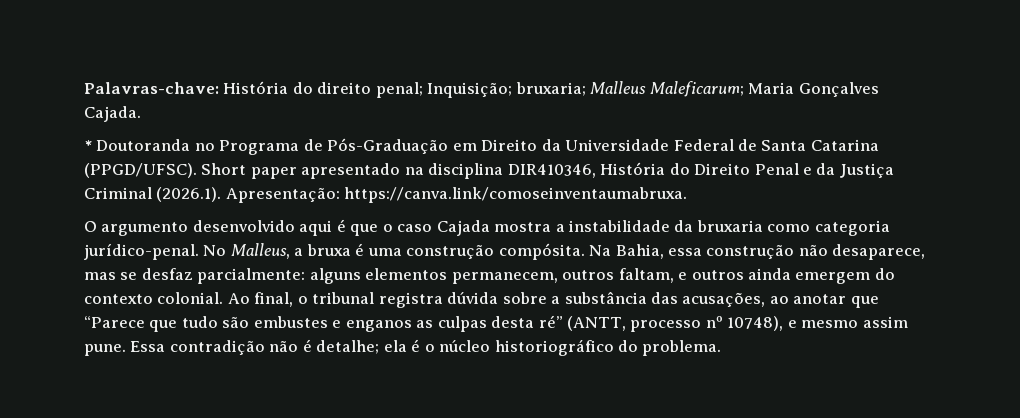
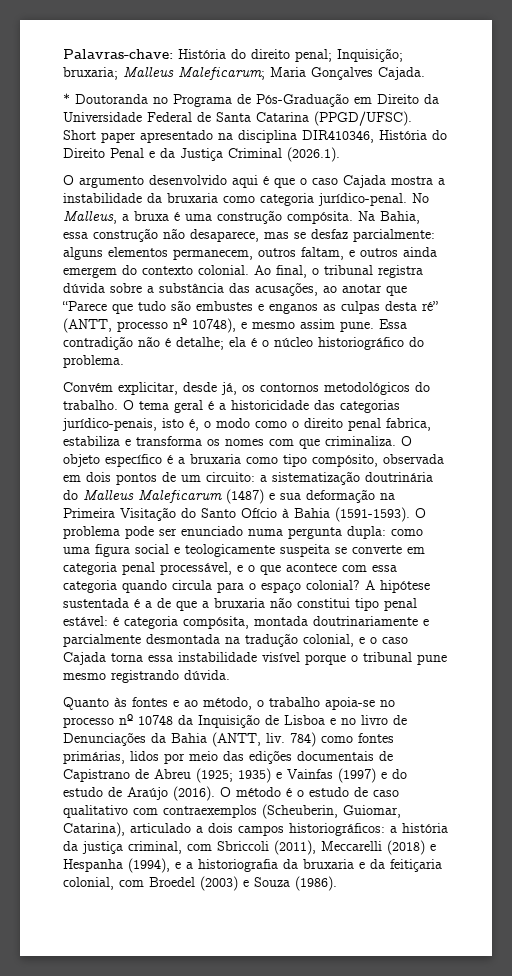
- Short paper apresentado na disciplina DIR410346, História do Direito Penal e da Justiça Criminal (2026.1). Apresentação: https://canva.link/comoseinventaumabruxa.
+ Short paper apresentado na disciplina DIR410346, História do Direito Penal e da Justiça Criminal (2026.1).
+ Convém explicitar, desde já, os contornos metodológicos do trabalho. O tema geral é a historicidade das categorias jurídico-penais, isto é, o modo como o direito penal fabrica, estabiliza e transforma os nomes com que criminaliza. O objeto específico é a bruxaria como tipo compósito, observada em dois pontos de um circuito: a sistematização doutrinária do Malleus Maleficarum (1487) e sua deformação na Primeira Visitação do Santo Ofício à Bahia (1591-1593). O problema pode ser enunciado numa pergunta dupla: como uma figura social e teologicamente suspeita se converte em categoria penal processável, e o que acontece com essa categoria quando circula para o espaço colonial? A hipótese sustentada é a de que a bruxaria não constitui tipo penal estável: é categoria compósita, montada doutrinariamente e parcialmente desmontada na tradução colonial, e o caso Cajada torna essa instabilidade visível porque o tribunal pune mesmo registrando dúvida.
+ Quanto às fontes e ao método, o trabalho apoia-se no processo nº 10748 da Inquisição de Lisboa e no livro de Denunciações da Bahia (ANTT, liv. 784) como fontes primárias, lidos por meio das edições documentais de Capistrano de Abreu (1925; 1935) e Vainfas (1997) e do estudo de Araújo (2016). O método é o estudo de caso qualitativo com contraexemplos (Scheuberin, Guiomar, Catarina), articulado a dois campos historiográficos: a história da justiça criminal, com Sbriccoli (2011), Meccarelli (2018) e Hespanha (1994), e a historiografia da bruxaria e da feitiçaria colonial, com Broedel (2003) e Souza (1986).

